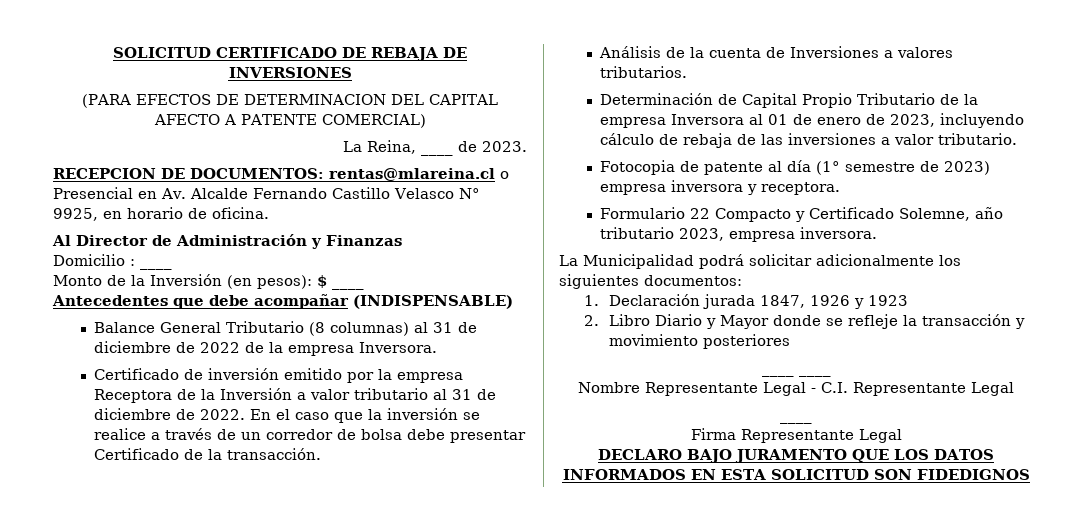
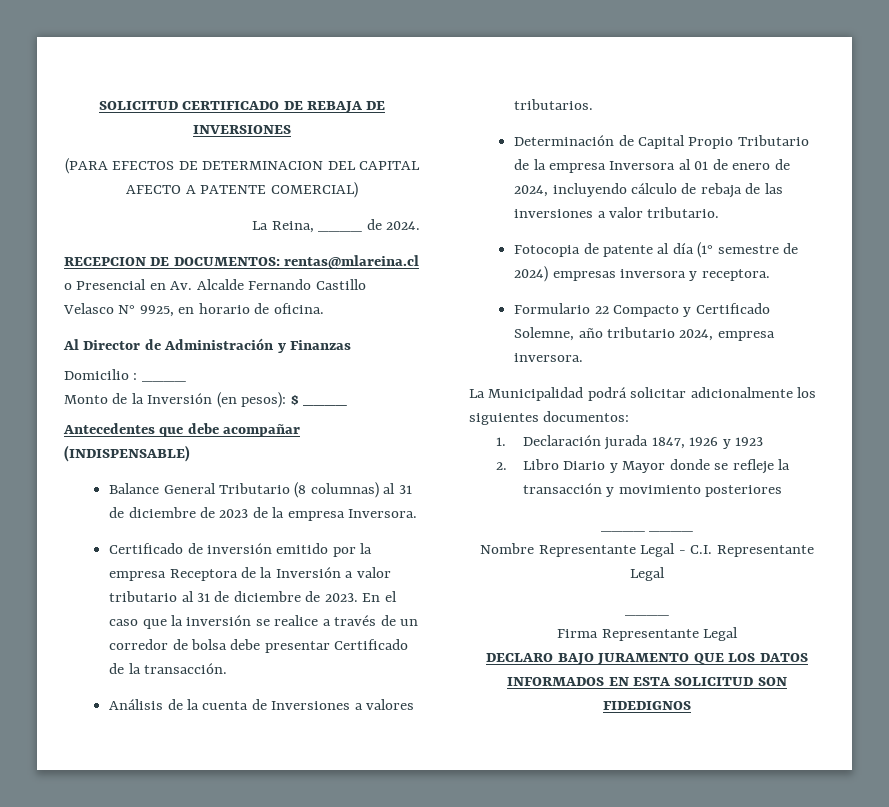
- La Reina, ____ de 2023.
+ La Reina, ____ de 2024.
- Balance General Tributario (8 columnas) al 31 de diciembre de 2022 de la empresa Inversora.
+ Balance General Tributario (8 columnas) al 31 de diciembre de 2023 de la empresa Inversora.
- Certificado de inversión emitido por la empresa Receptora de la Inversión a valor tributario al 31 de diciembre de 2022.
+ Certificado de inversión emitido por la empresa Receptora de la Inversión a valor tributario al 31 de diciembre de 2023.
- Determinación de Capital Propio Tributario de la empresa Inversora al 01 de enero de 2023, incluyendo cálculo de rebaja de las inversiones a valor tributario.
+ Determinación de Capital Propio Tributario de la empresa Inversora al 01 de enero de 2024, incluyendo cálculo de rebaja de las inversiones a valor tributario.
- Fotocopia de patente al día (1° semestre de 2023) empresa inversora y receptora.
+ Fotocopia de patente al día (1° semestre de 2024) empresas inversora y receptora.
- Formulario 22 Compacto y Certificado Solemne, año tributario 2023, empresa inversora.
+ Formulario 22 Compacto y Certificado Solemne, año tributario 2024, empresa inversora.

